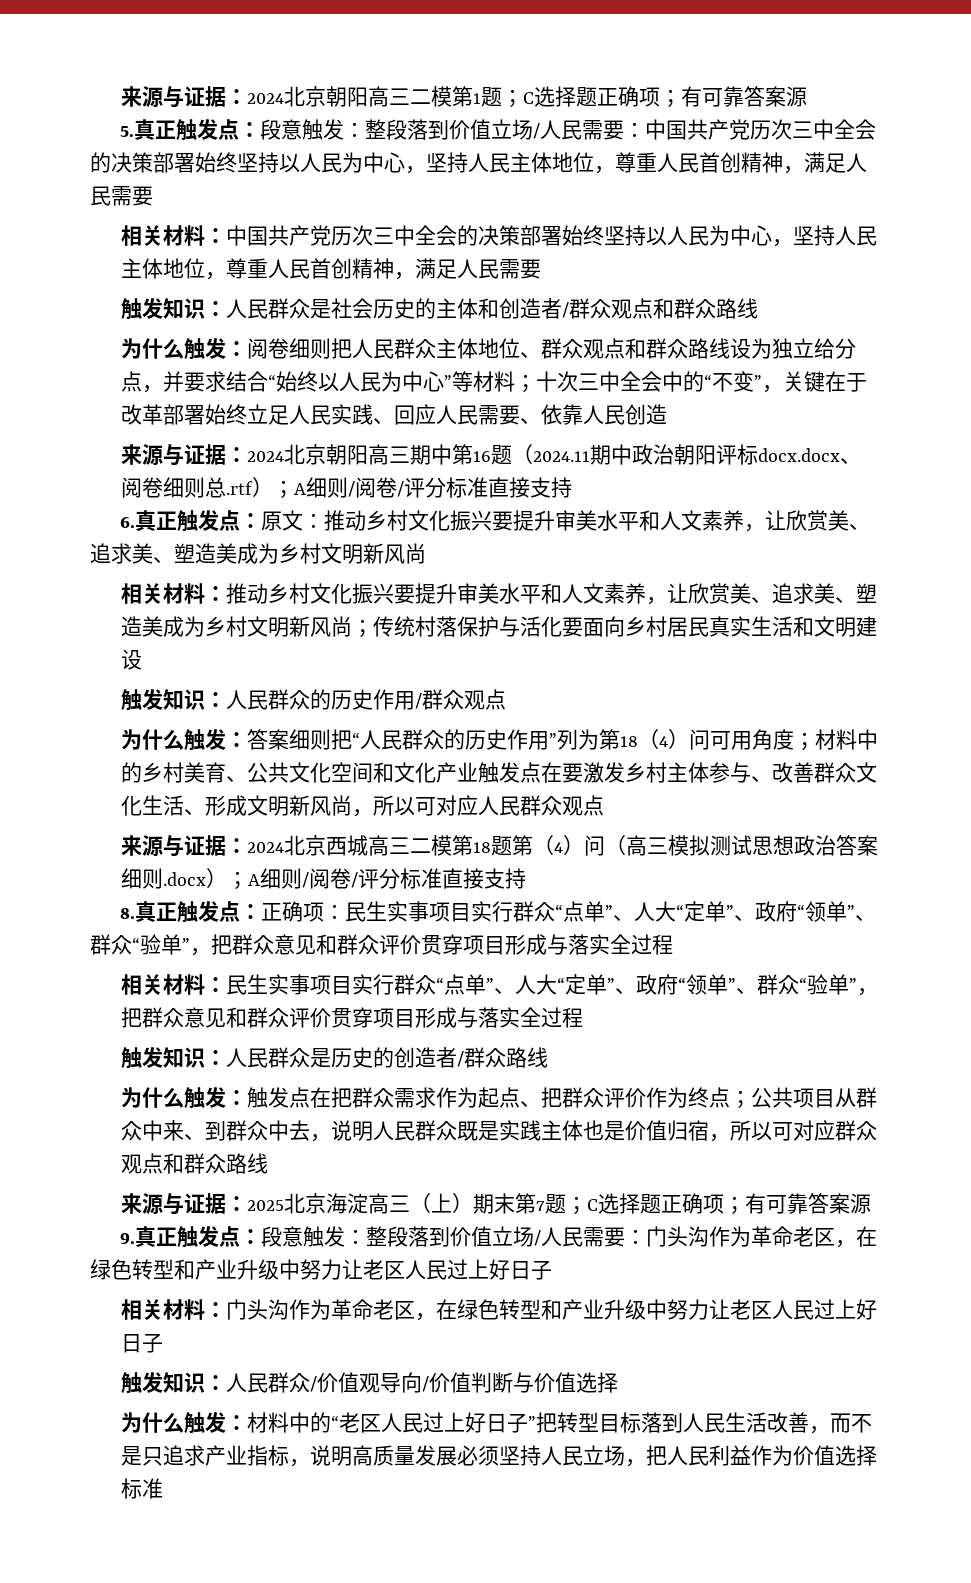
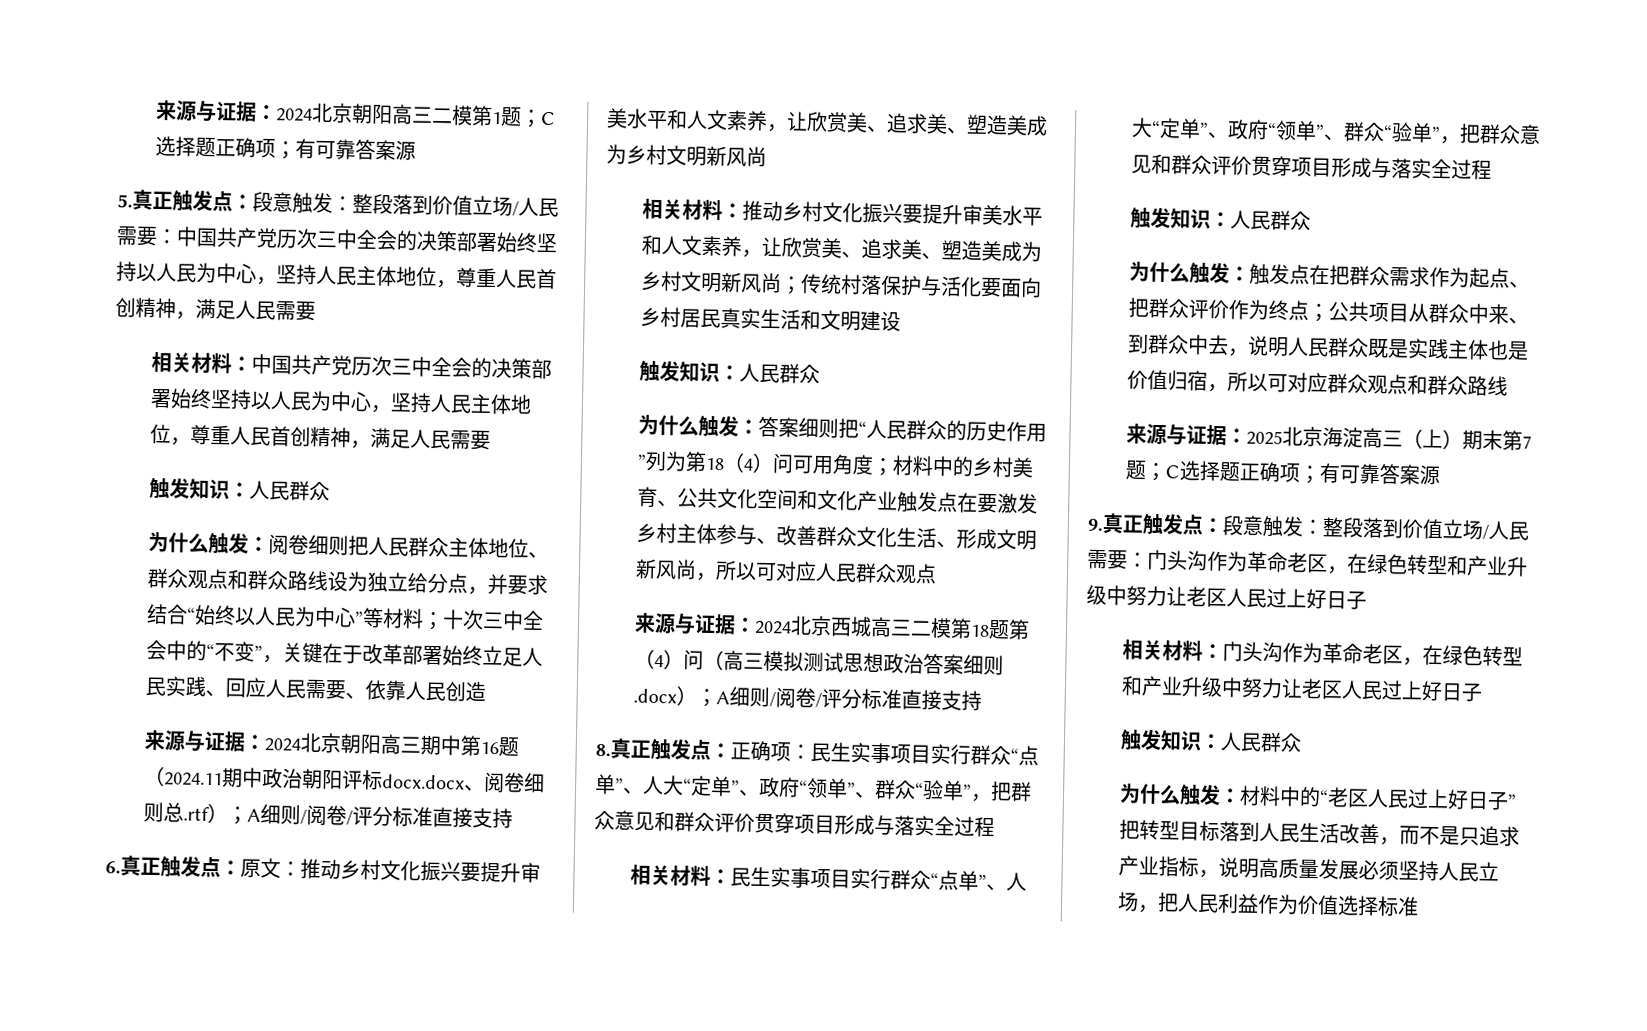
  相关材料：中国共产党历次三中全会的决策部署始终坚持以人民为中心，坚持人民主体地位，尊重人民首创精神，满足人民需要
- 触发知识：人民群众是社会历史的主体和创造者/群众观点和群众路线
+ 触发知识：人民群众
  相关材料：推动乡村文化振兴要提升审美水平和人文素养，让欣赏美、追求美、塑造美成为乡村文明新风尚；传统村落保护与活化要面向乡村居民真实生活和文明建设
- 触发知识：人民群众的历史作用/群众观点
+ 触发知识：人民群众
  相关材料：民生实事项目实行群众“点单”、人大“定单”、政府“领单”、群众“验单”，把群众意见和群众评价贯穿项目形成与落实全过程
- 触发知识：人民群众是历史的创造者/群众路线
+ 触发知识：人民群众
  相关材料：门头沟作为革命老区，在绿色转型和产业升级中努力让老区人民过上好日子
- 触发知识：人民群众/价值观导向/价值判断与价值选择
+ 触发知识：人民群众

